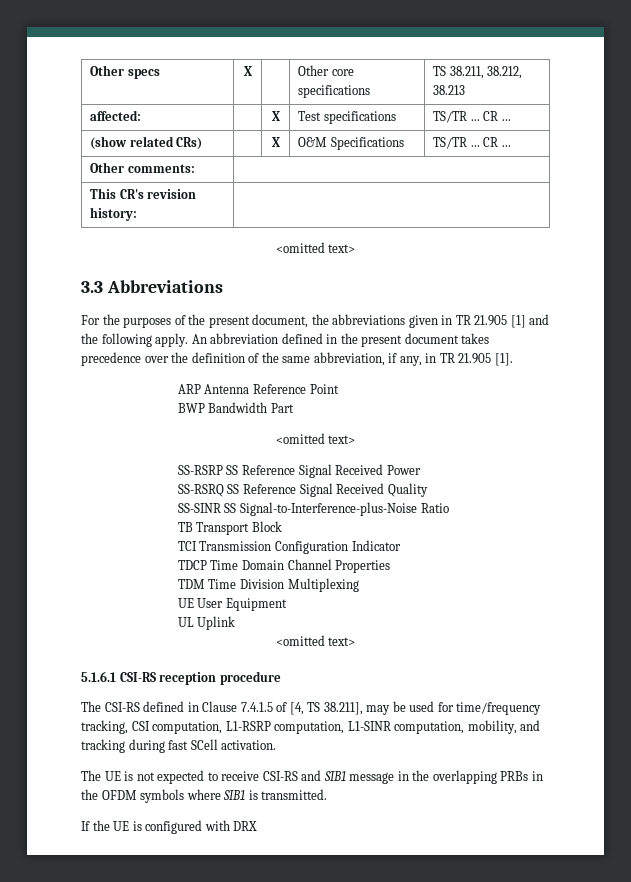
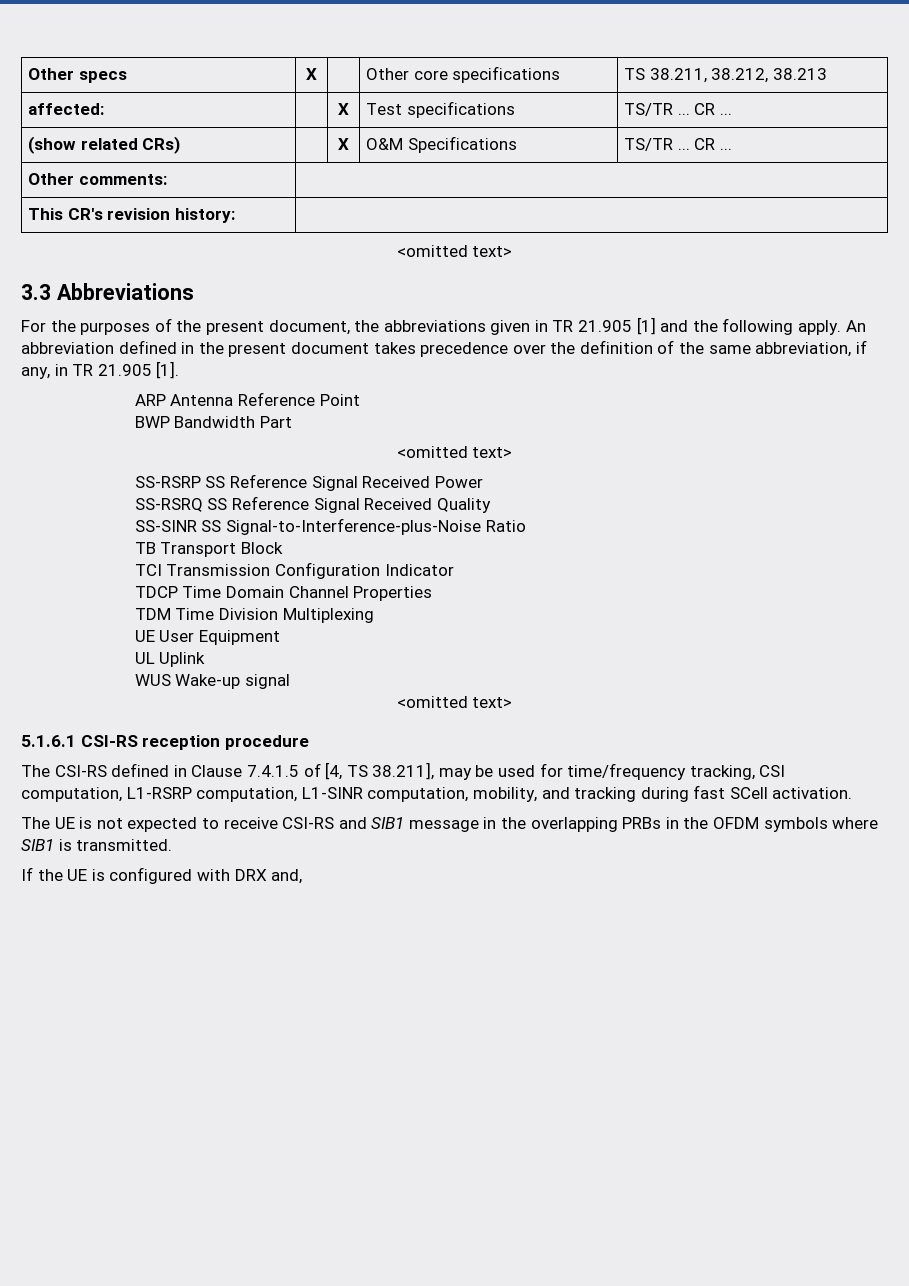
+ WUS Wake-up signal
- If the UE is configured with DRX
+ If the UE is configured with DRX and,

